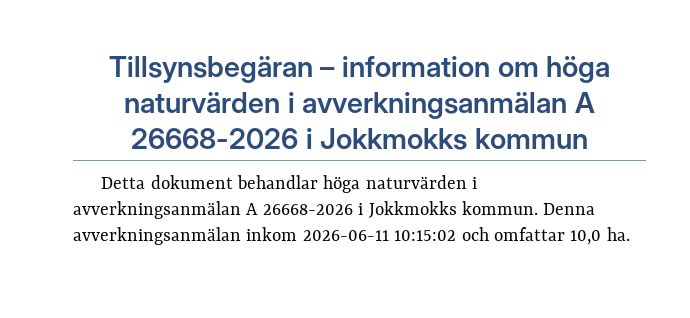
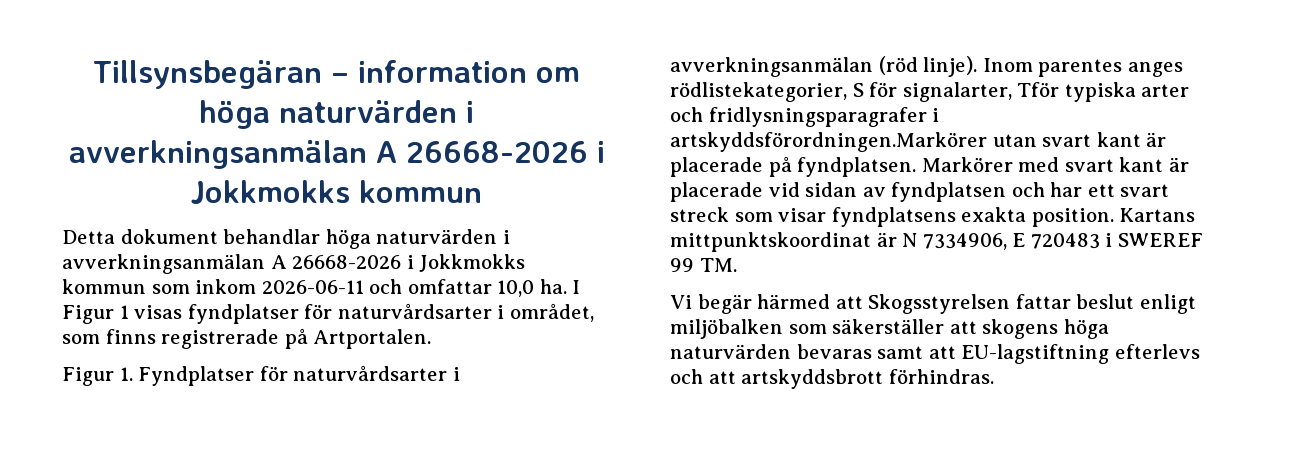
- Detta dokument behandlar höga naturvärden i avverkningsanmälan A 26668-2026 i Jokkmokks kommun. Denna avverkningsanmälan inkom 2026-06-11 10:15:02 och omfattar 10,0 ha.
+ Detta dokument behandlar höga naturvärden i avverkningsanmälan A 26668-2026 i Jokkmokks kommun som inkom 2026-06-11 och omfattar 10,0 ha.
+ I Figur 1 visas fyndplatser för naturvårdsarter i området, som finns registrerade på Artportalen.
+ Figur 1. Fyndplatser för naturvårdsarter i avverkningsanmälan (röd linje). Inom parentes anges rödlistekategorier, S för signalarter, Tför typiska arter och fridlysningsparagrafer i artskyddsförordningen.Markörer utan svart kant är placerade på fyndplatsen. Markörer med svart kant är placerade vid sidan av fyndplatsen och har ett svart streck som visar fyndplatsens exakta position. Kartans mittpunktskoordinat är N 7334906, E 720483 i SWEREF 99 TM.
+ Vi begär härmed att Skogsstyrelsen fattar beslut enligt miljöbalken som säkerställer att skogens höga naturvärden bevaras samt att EU-lagstiftning efterlevs och att artskyddsbrott förhindras.

